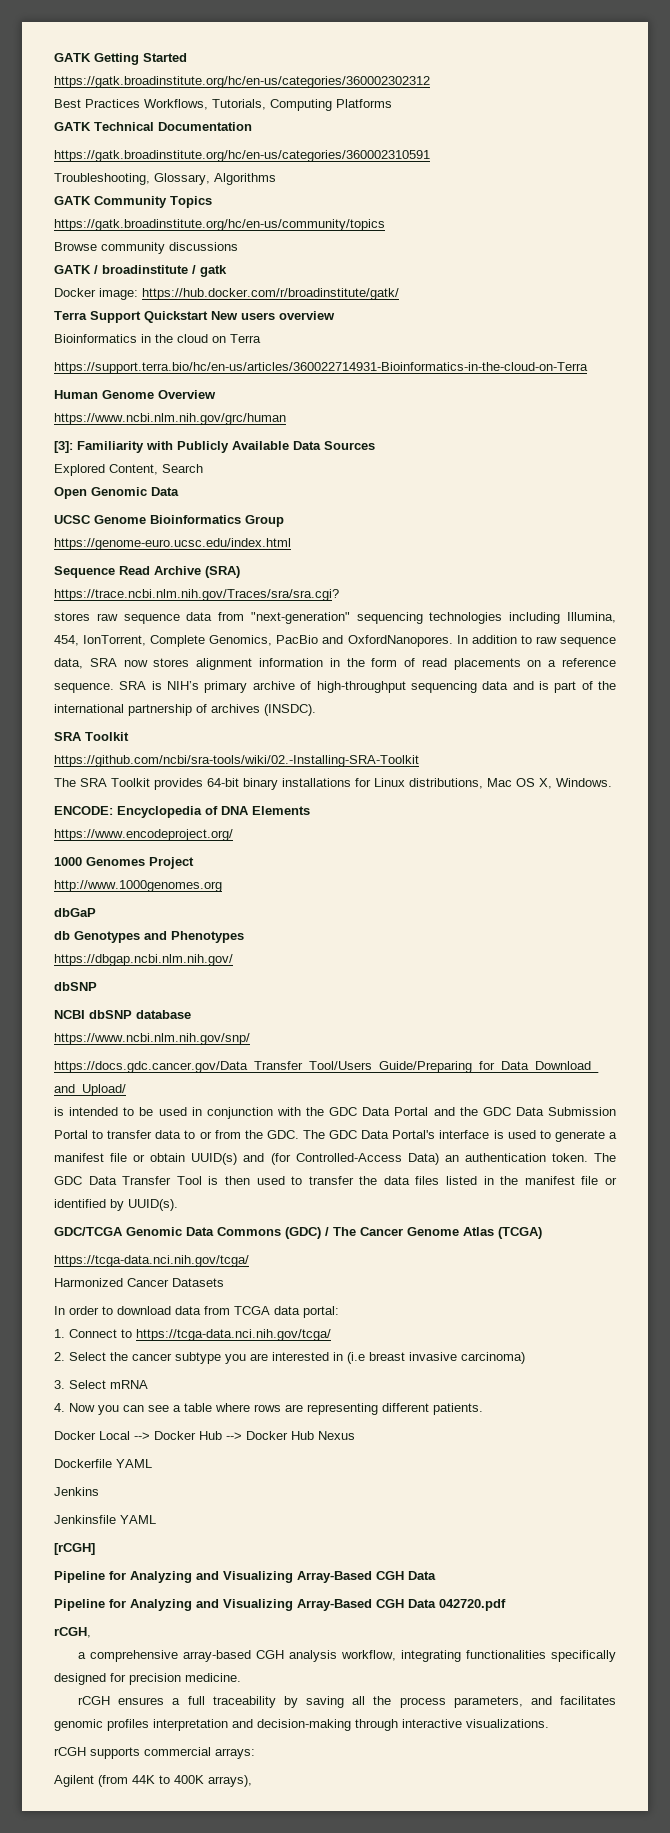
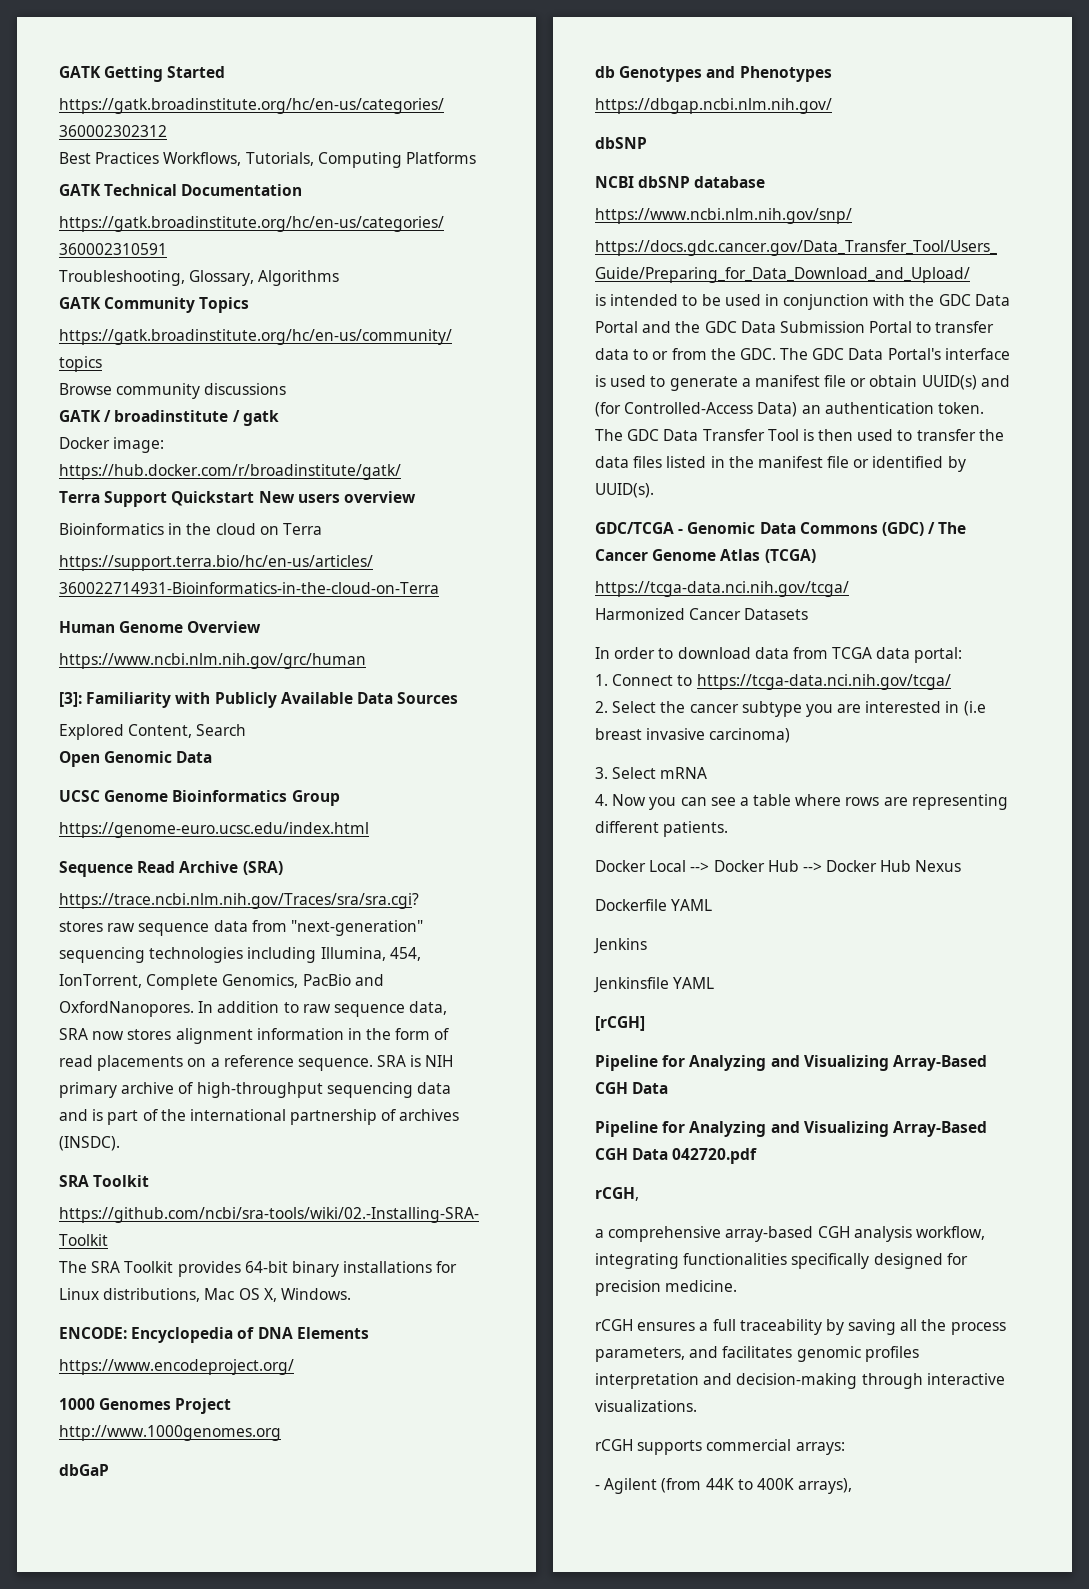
- SRA is NIH’s primary archive of high-throughput sequencing data and is part of the international partnership of archives (INSDC).
+ SRA is NIH primary archive of high-throughput sequencing data and is part of the international partnership of archives (INSDC).
- GDC/TCGA Genomic Data Commons (GDC) / The Cancer Genome Atlas (TCGA)
+ GDC/TCGA - Genomic Data Commons (GDC) / The Cancer Genome Atlas (TCGA)
- Agilent (from 44K to 400K arrays),
+ - Agilent (from 44K to 400K arrays),

